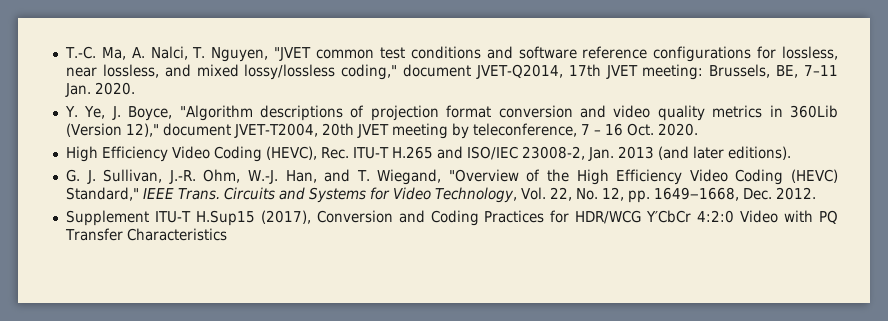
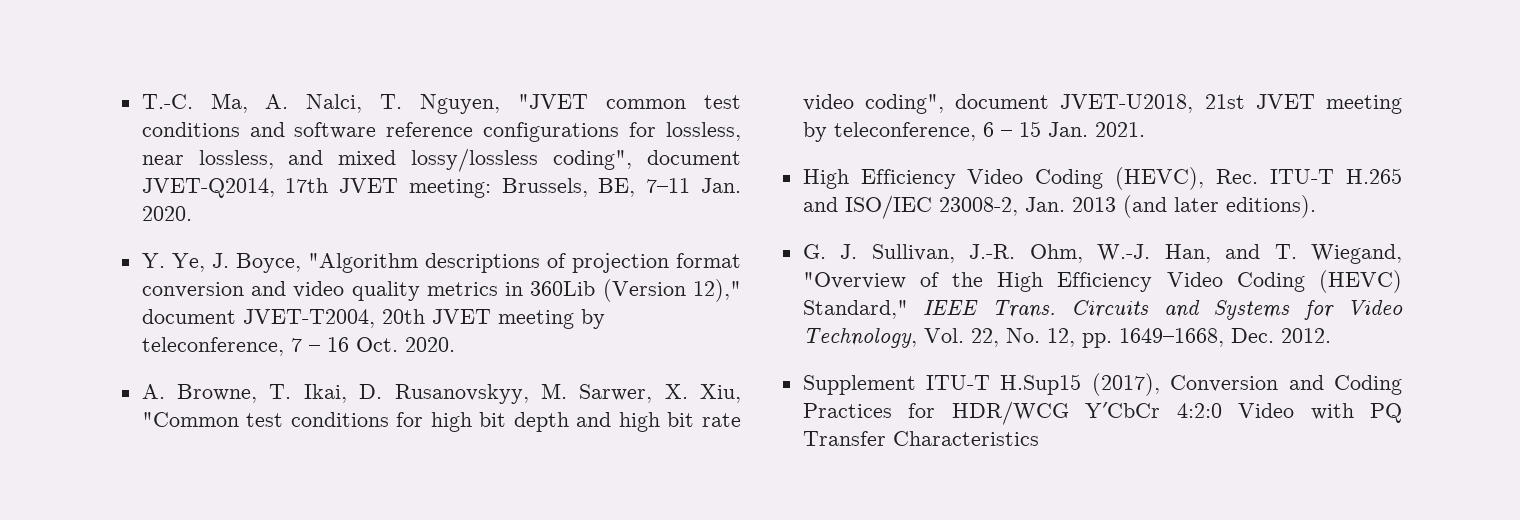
- T.-C. Ma, A. Nalci, T. Nguyen, "JVET common test conditions and software reference configurations for lossless, near lossless, and mixed lossy/lossless coding," document JVET-Q2014, 17th JVET meeting: Brussels, BE, 7–11 Jan. 2020.
+ T.-C. Ma, A. Nalci, T. Nguyen, "JVET common test conditions and software reference configurations for lossless, near lossless, and mixed lossy/lossless coding", document JVET-Q2014, 17th JVET meeting: Brussels, BE, 7–11 Jan. 2020.
+ A. Browne, T. Ikai, D. Rusanovskyy, M. Sarwer, X. Xiu, "Common test conditions for high bit depth and high bit rate video coding", document JVET-U2018, 21st JVET meeting by teleconference, 6 – 15 Jan. 2021.

